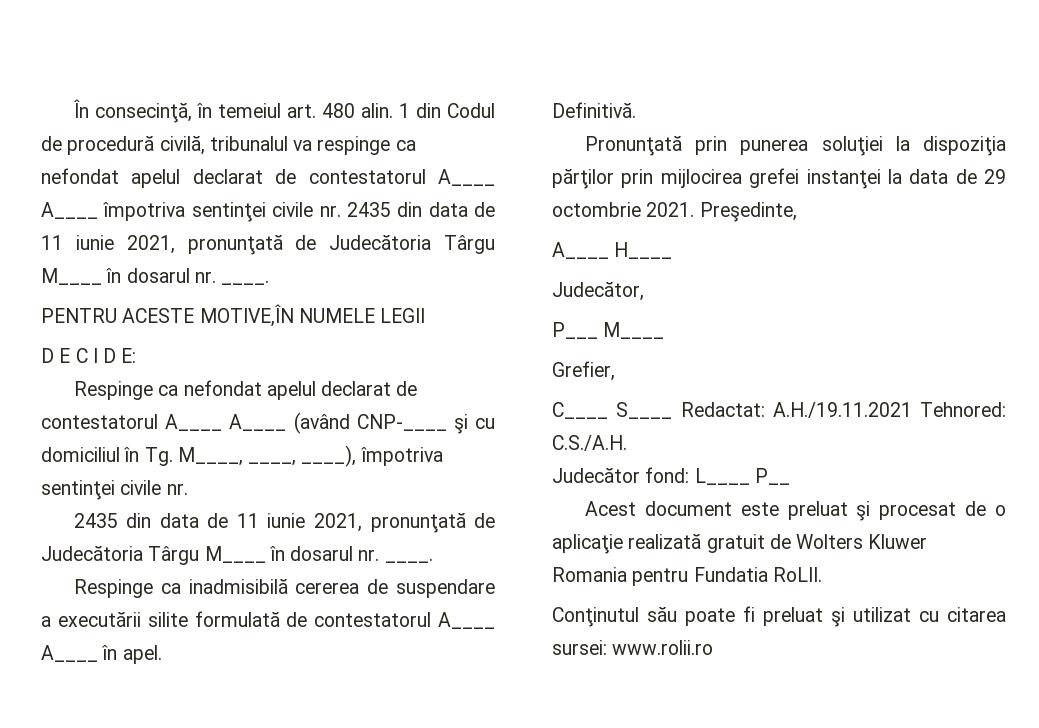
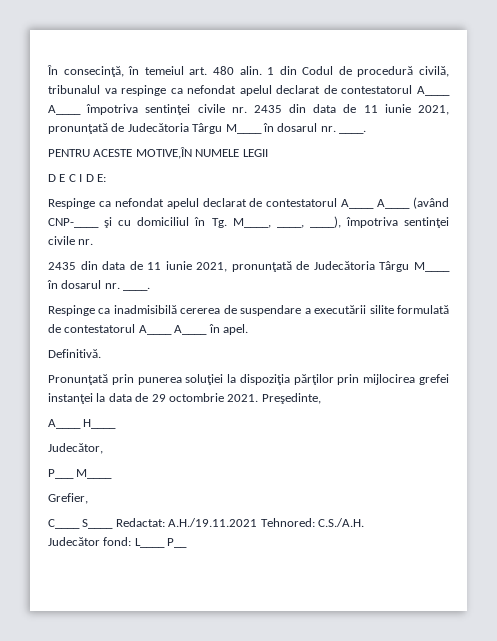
- Acest document este preluat şi procesat de o aplicaţie realizată gratuit de Wolters Kluwer Romania pentru Fundatia RoLII.
- Conţinutul său poate fi preluat şi utilizat cu citarea sursei: www.rolii.ro

